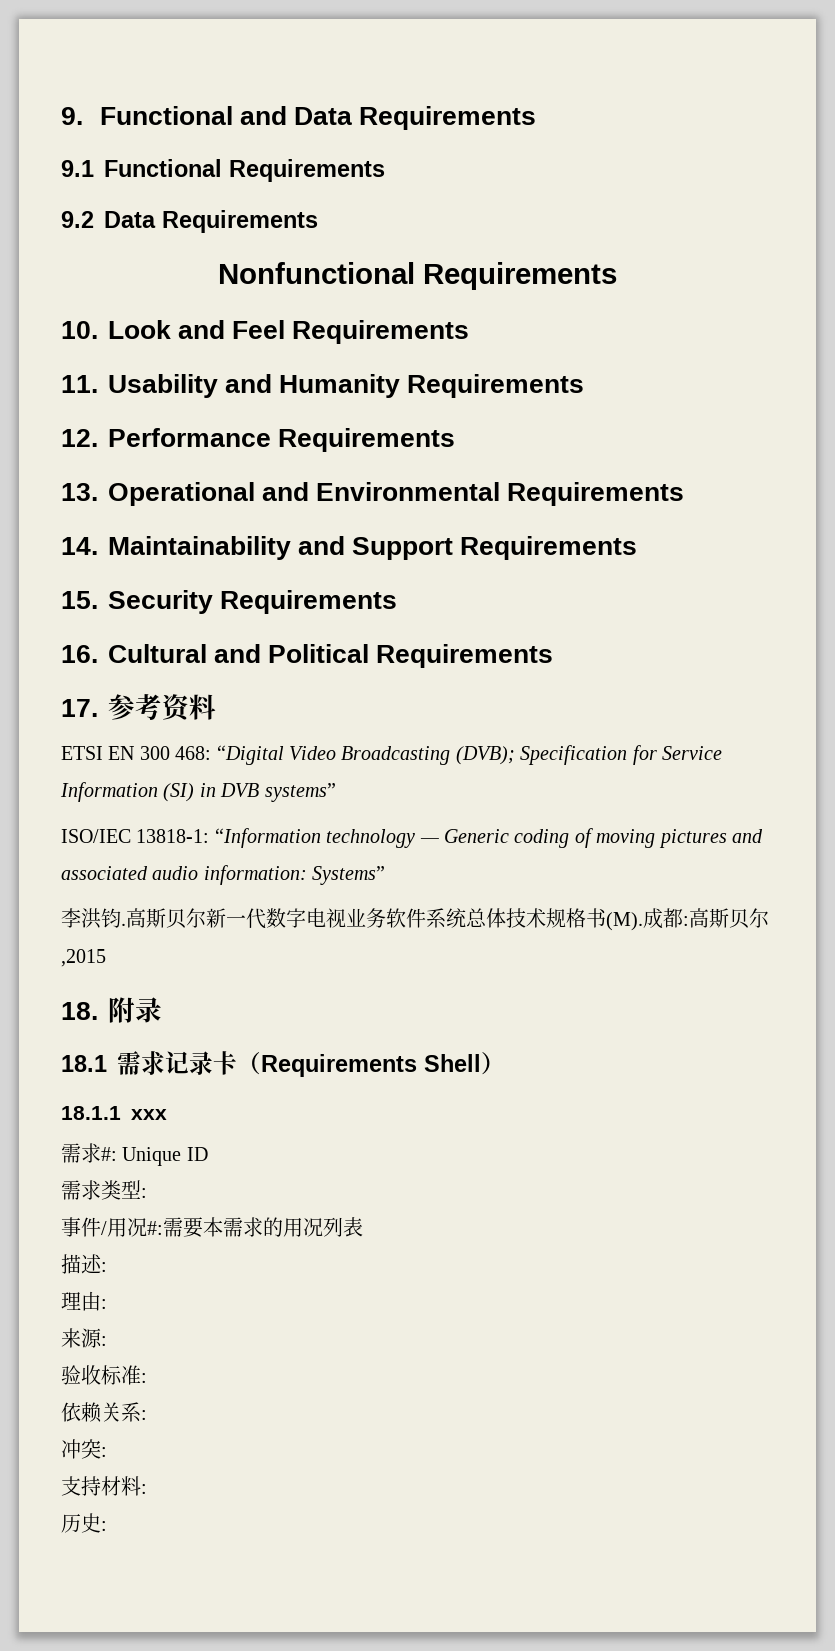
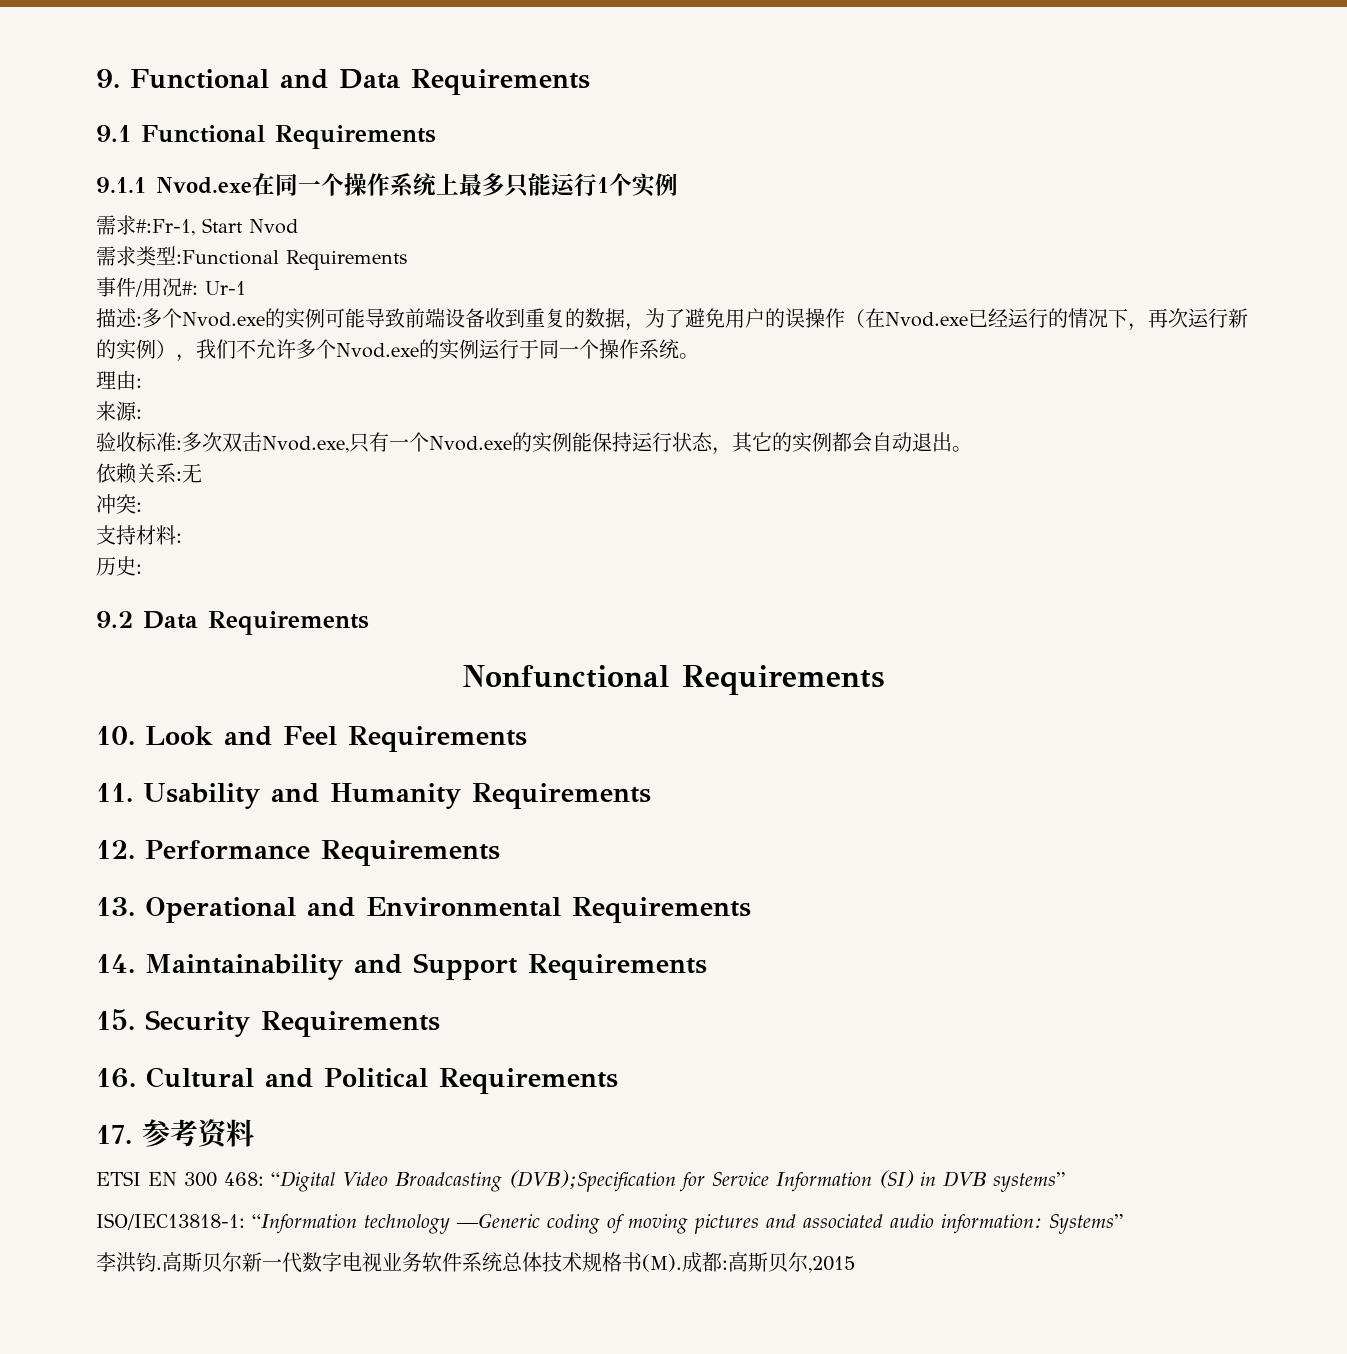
+ 9.1.1 Nvod.exe在同一个操作系统上最多只能运行1个实例
+ 需求#:Fr-1, Start Nvod
+ 需求类型:Functional Requirements
+ 事件/用况#: Ur-1
+ 描述:多个Nvod.exe的实例可能导致前端设备收到重复的数据，为了避免用户的误操作（在Nvod.exe已经运行的情况下，再次运行新的实例），我们不允许多个Nvod.exe的实例运行于同一个操作系统。
+ 理由:
+ 来源:
+ 验收标准:多次双击Nvod.exe,只有一个Nvod.exe的实例能保持运行状态，其它的实例都会自动退出。
+ 依赖关系:无
+ 冲突:
+ 支持材料:
+ 历史:
- ETSI EN 300 468: “Digital Video Broadcasting (DVB); Specification for Service Information (SI) in DVB systems”
+ ETSI EN 300 468: “Digital Video Broadcasting (DVB);Specification for Service Information (SI) in DVB systems”
- ISO/IEC 13818-1: “Information technology — Generic coding of moving pictures and associated audio information: Systems”
+ ISO/IEC13818-1: “Information technology —Generic coding of moving pictures and associated audio information: Systems”
- 18.附录
- 18.1需求记录卡（Requirements Shell）
- 18.1.1 xxx
- 需求#: Unique ID
- 需求类型:
- 事件/用况#:需要本需求的用况列表
- 描述:
- 理由:
- 来源:
- 验收标准:
- 依赖关系:
- 冲突:
- 支持材料:
- 历史:

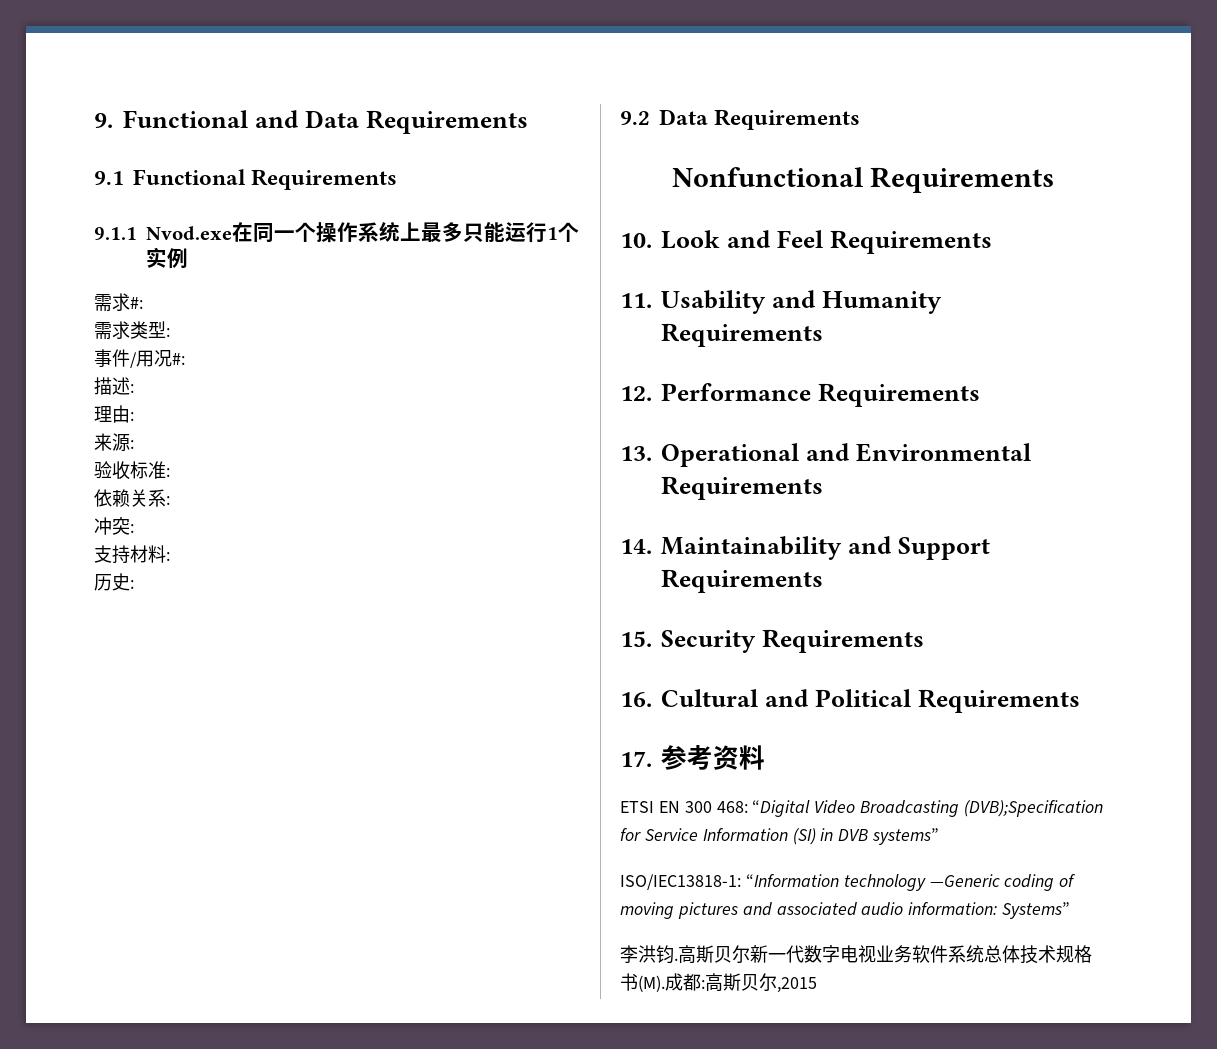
- 需求#:Fr-1, Start Nvod
+ 需求#:
- 需求类型:Functional Requirements
+ 需求类型:
- 事件/用况#: Ur-1
+ 事件/用况#:
- 描述:多个Nvod.exe的实例可能导致前端设备收到重复的数据，为了避免用户的误操作（在Nvod.exe已经运行的情况下，再次运行新的实例），我们不允许多个Nvod.exe的实例运行于同一个操作系统。
+ 描述:
- 验收标准:多次双击Nvod.exe,只有一个Nvod.exe的实例能保持运行状态，其它的实例都会自动退出。
+ 验收标准:
- 依赖关系:无
+ 依赖关系:

